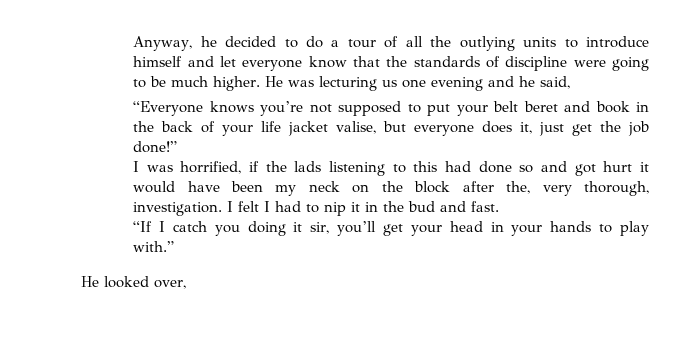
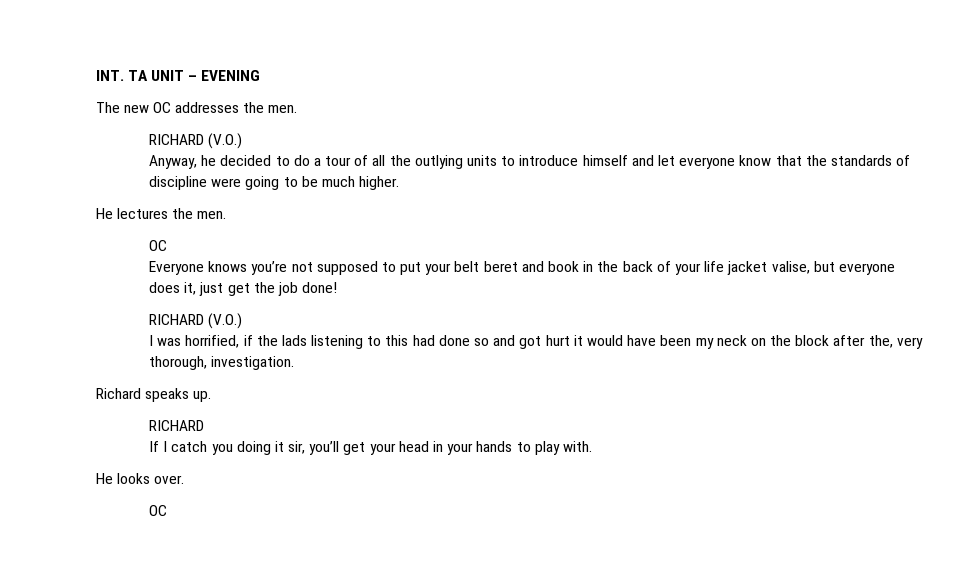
+ INT. TA UNIT – EVENING
+ The new OC addresses the men.
+ RICHARD (V.O.)
- Anyway, he decided to do a tour of all the outlying units to introduce himself and let everyone know that the standards of discipline were going to be much higher. He was lecturing us one evening and he said,
- “Everyone knows you’re not supposed to put your belt beret and book in the back of your life jacket valise, but everyone does it, just get the job done!”
+ Anyway, he decided to do a tour of all the outlying units to introduce himself and let everyone know that the standards of discipline were going to be much higher.
+ He lectures the men.
+ OC
+ Everyone knows you’re not supposed to put your belt beret and book in the back of your life jacket valise, but everyone does it, just get the job done!
+ RICHARD (V.O.)
- I was horrified, if the lads listening to this had done so and got hurt it would have been my neck on the block after the, very thorough, investigation. I felt I had to nip it in the bud and fast.
- “If I catch you doing it sir, you’ll get your head in your hands to play with.”
- He looked over,
+ I was horrified, if the lads listening to this had done so and got hurt it would have been my neck on the block after the, very thorough, investigation.
+ Richard speaks up.
+ RICHARD
+ If I catch you doing it sir, you’ll get your head in your hands to play with.
+ He looks over.
+ OC

